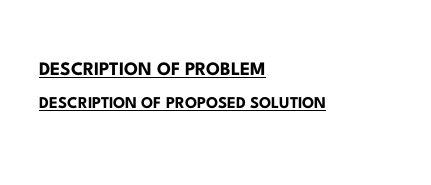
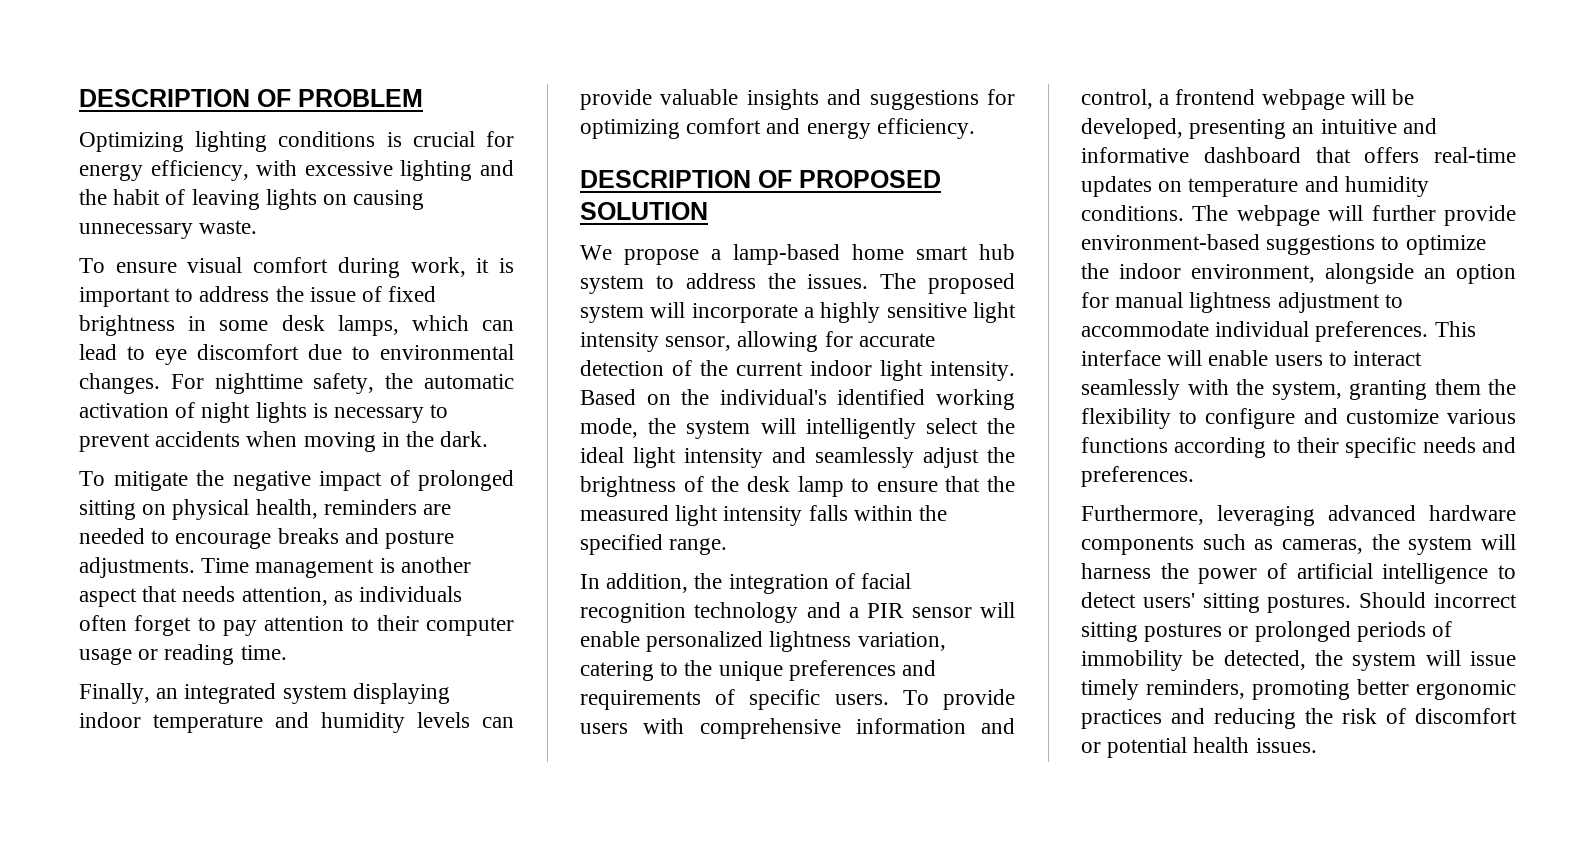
+ Optimizing lighting conditions is crucial for energy efficiency, with excessive lighting and the habit of leaving lights on causing unnecessary waste.
+ To ensure visual comfort during work, it is important to address the issue of fixed brightness in some desk lamps, which can lead to eye discomfort due to environmental changes. For nighttime safety, the automatic activation of night lights is necessary to prevent accidents when moving in the dark.
+ To mitigate the negative impact of prolonged sitting on physical health, reminders are needed to encourage breaks and posture adjustments. Time management is another aspect that needs attention, as individuals often forget to pay attention to their computer usage or reading time.
+ Finally, an integrated system displaying indoor temperature and humidity levels can provide valuable insights and suggestions for optimizing comfort and energy efficiency.
  DESCRIPTION OF PROPOSED SOLUTION
+ We propose a lamp-based home smart hub system to address the issues. The proposed system will incorporate a highly sensitive light intensity sensor, allowing for accurate detection of the current indoor light intensity. Based on the individual's identified working mode, the system will intelligently select the ideal light intensity and seamlessly adjust the brightness of the desk lamp to ensure that the measured light intensity falls within the specified range.
+ In addition, the integration of facial recognition technology and a PIR sensor will enable personalized lightness variation, catering to the unique preferences and requirements of specific users. To provide users with comprehensive information and control, a frontend webpage will be developed, presenting an intuitive and informative dashboard that offers real-time updates on temperature and humidity conditions. The webpage will further provide environment-based suggestions to optimize the indoor environment, alongside an option for manual lightness adjustment to accommodate individual preferences. This interface will enable users to interact seamlessly with the system, granting them the flexibility to configure and customize various functions according to their specific needs and preferences.
+ Furthermore, leveraging advanced hardware components such as cameras, the system will harness the power of artificial intelligence to detect users' sitting postures. Should incorrect sitting postures or prolonged periods of immobility be detected, the system will issue timely reminders, promoting better ergonomic practices and reducing the risk of discomfort or potential health issues.

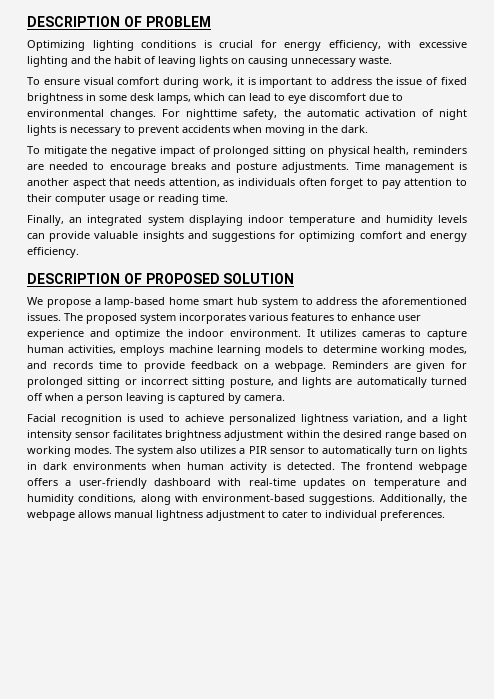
- We propose a lamp-based home smart hub system to address the issues.
+ We propose a lamp-based home smart hub system to address the aforementioned issues.
- The proposed system will incorporate a highly sensitive light intensity sensor, allowing for accurate detection of the current indoor light intensity. Based on the individual's identified working mode, the system will intelligently select the ideal light intensity and seamlessly adjust the brightness of the desk lamp to ensure that the measured light intensity falls within the specified range.
- In addition, the integration of facial recognition technology and a PIR sensor will enable personalized lightness variation, catering to the unique preferences and requirements of specific users. To provide users with comprehensive information and control, a frontend webpage will be developed, presenting an intuitive and informative dashboard that offers real-time updates on temperature and humidity conditions. The webpage will further provide environment-based suggestions to optimize the indoor environment, alongside an option for manual lightness adjustment to accommodate individual preferences. This interface will enable users to interact seamlessly with the system, granting them the flexibility to configure and customize various functions according to their specific needs and preferences.
- Furthermore, leveraging advanced hardware components such as cameras, the system will harness the power of artificial intelligence to detect users' sitting postures. Should incorrect sitting postures or prolonged periods of immobility be detected, the system will issue timely reminders, promoting better ergonomic practices and reducing the risk of discomfort or potential health issues.
+ The proposed system incorporates various features to enhance user experience and optimize the indoor environment. It utilizes cameras to capture human activities, employs machine learning models to determine working modes, and records time to provide feedback on a webpage. Reminders are given for prolonged sitting or incorrect sitting posture, and lights are automatically turned off when a person leaving is captured by camera.
+ Facial recognition is used to achieve personalized lightness variation, and a light intensity sensor facilitates brightness adjustment within the desired range based on working modes. The system also utilizes a PIR sensor to automatically turn on lights in dark environments when human activity is detected. The frontend webpage offers a user-friendly dashboard with real-time updates on temperature and humidity conditions, along with environment-based suggestions. Additionally, the webpage allows manual lightness adjustment to cater to individual preferences.

